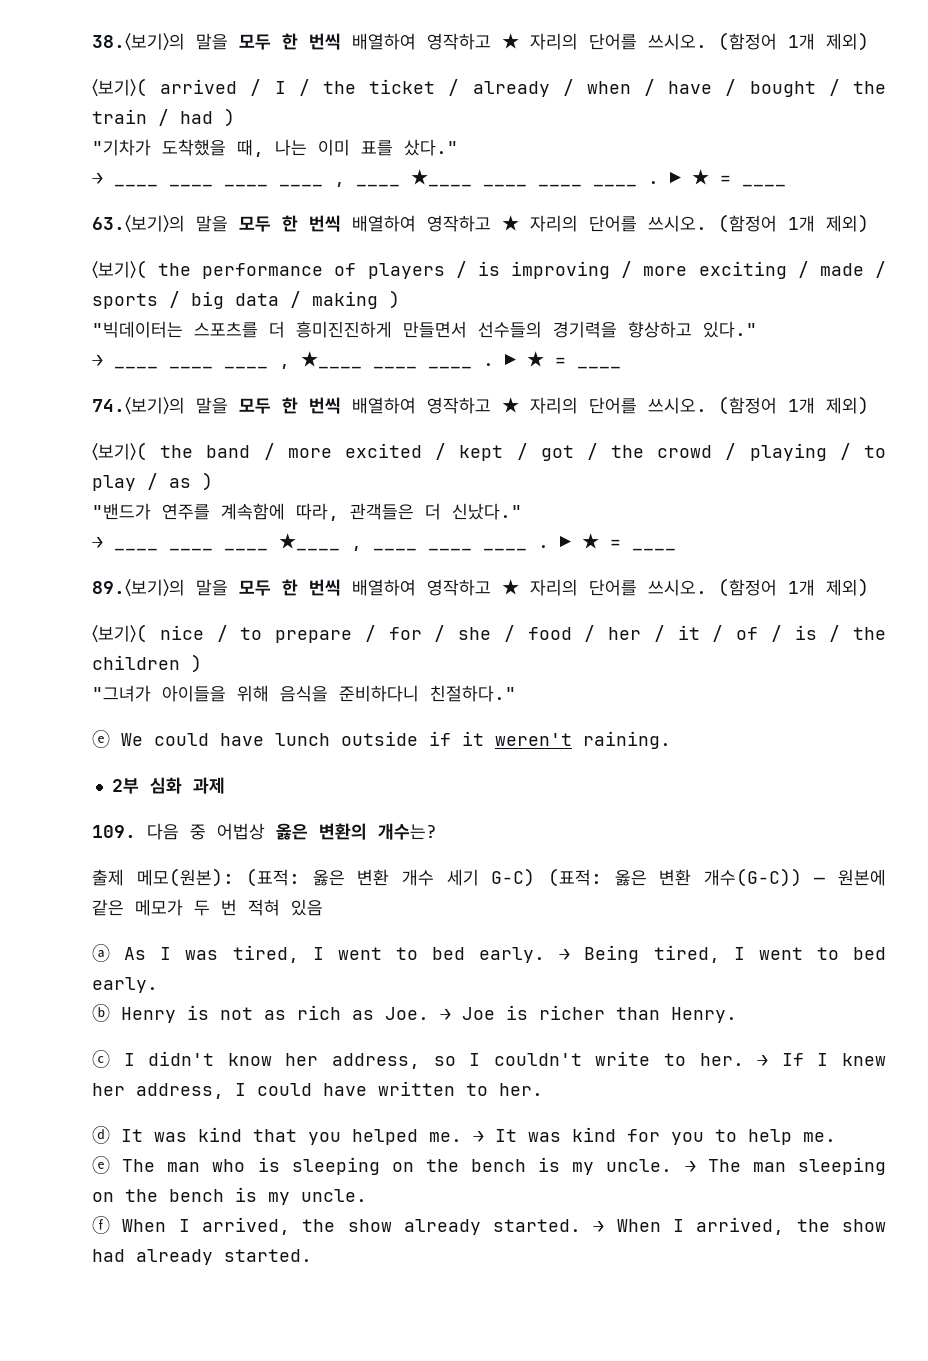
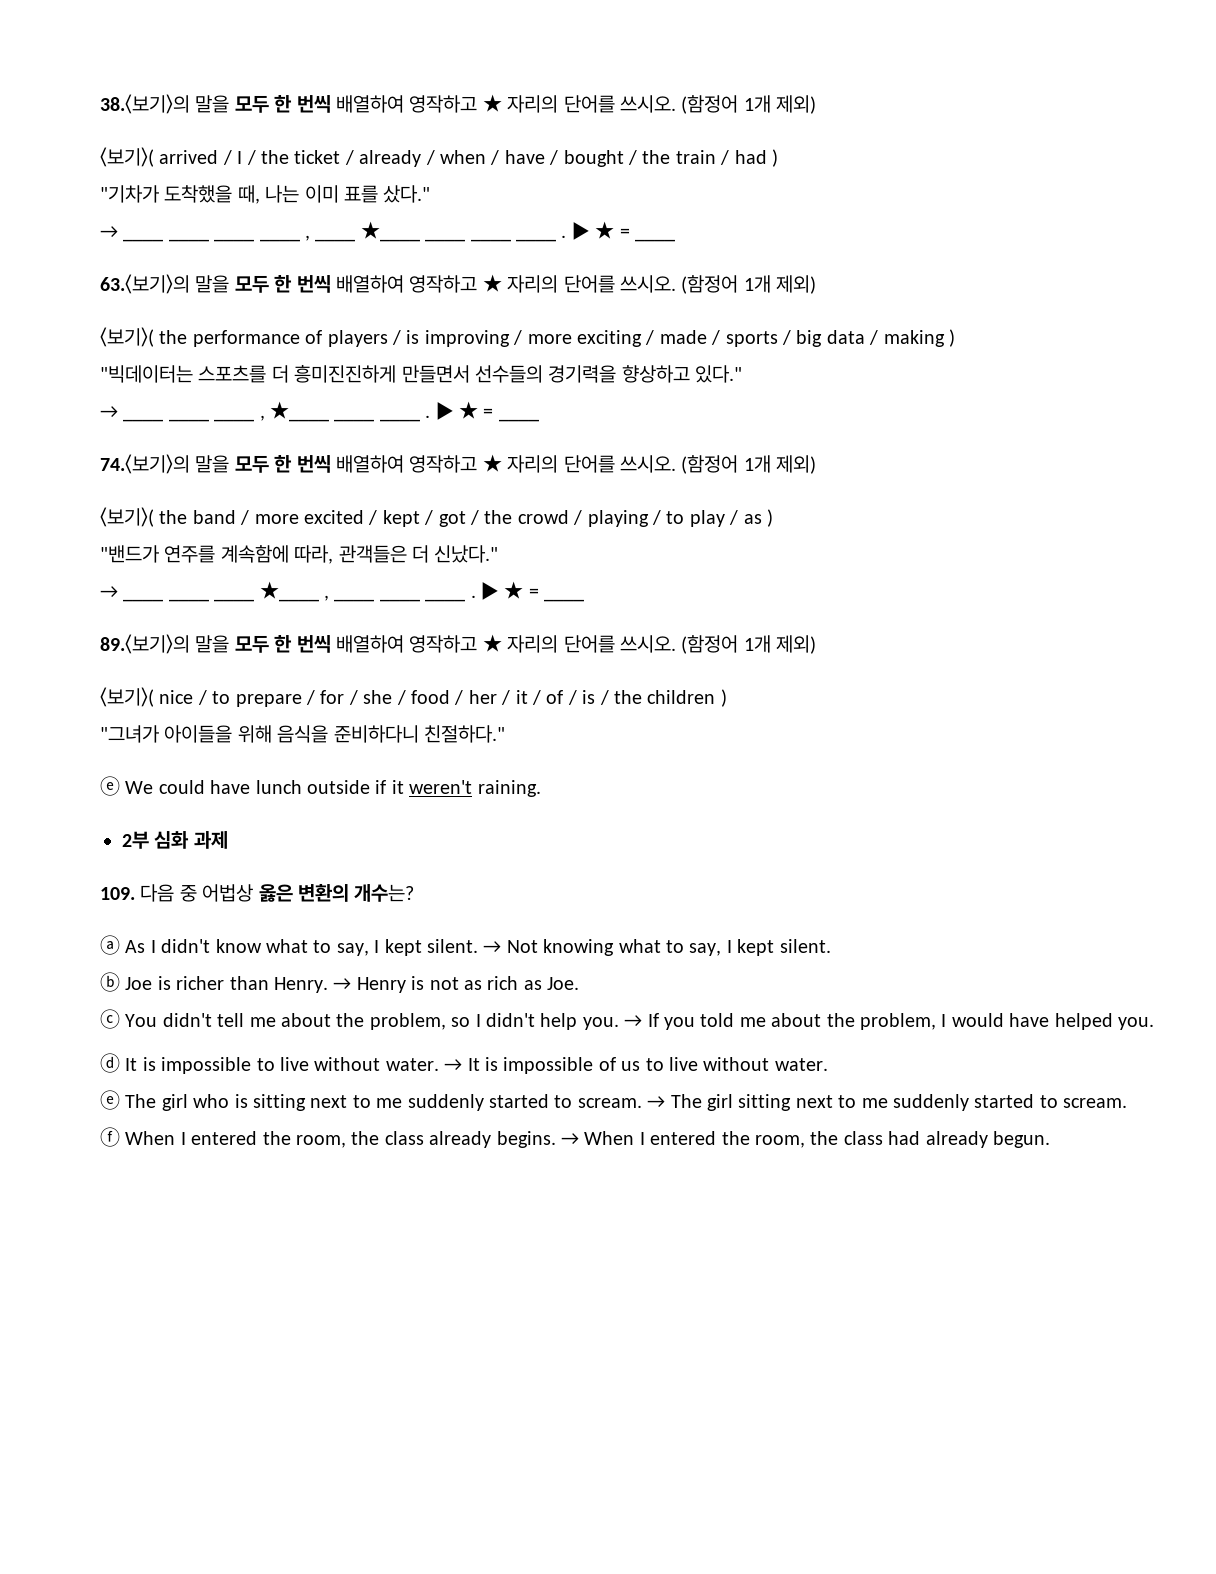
- 출제 메모(원본): (표적: 옳은 변환 개수 세기 G-C) (표적: 옳은 변환 개수(G-C)) — 원본에 같은 메모가 두 번 적혀 있음
- ⓐ As I was tired, I went to bed early. → Being tired, I went to bed early.
- ⓑ Henry is not as rich as Joe. → Joe is richer than Henry.
- ⓒ I didn't know her address, so I couldn't write to her. → If I knew her address, I could have written to her.
- ⓓ It was kind that you helped me. → It was kind for you to help me.
+ ⓐ As I didn't know what to say, I kept silent. → Not knowing what to say, I kept silent.
+ ⓑ Joe is richer than Henry. → Henry is not as rich as Joe.
+ ⓒ You didn't tell me about the problem, so I didn't help you. → If you told me about the problem, I would have helped you.
+ ⓓ It is impossible to live without water. → It is impossible of us to live without water.
- ⓔ The man who is sleeping on the bench is my uncle. → The man sleeping on the bench is my uncle.
- ⓕ When I arrived, the show already started. → When I arrived, the show had already started.
+ ⓔ The girl who is sitting next to me suddenly started to scream. → The girl sitting next to me suddenly started to scream.
+ ⓕ When I entered the room, the class already begins. → When I entered the room, the class had already begun.

